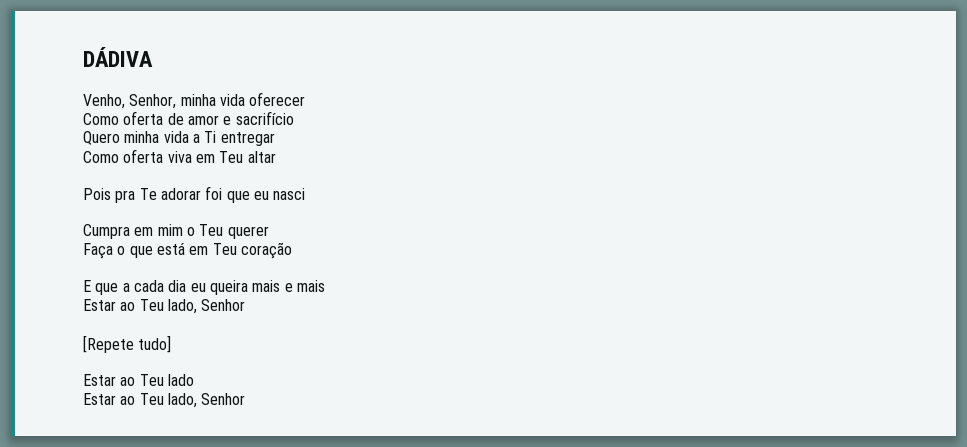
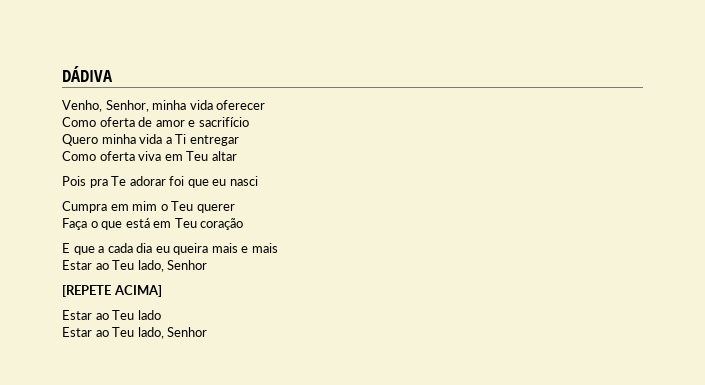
- [Repete tudo]
+ [REPETE ACIMA]

